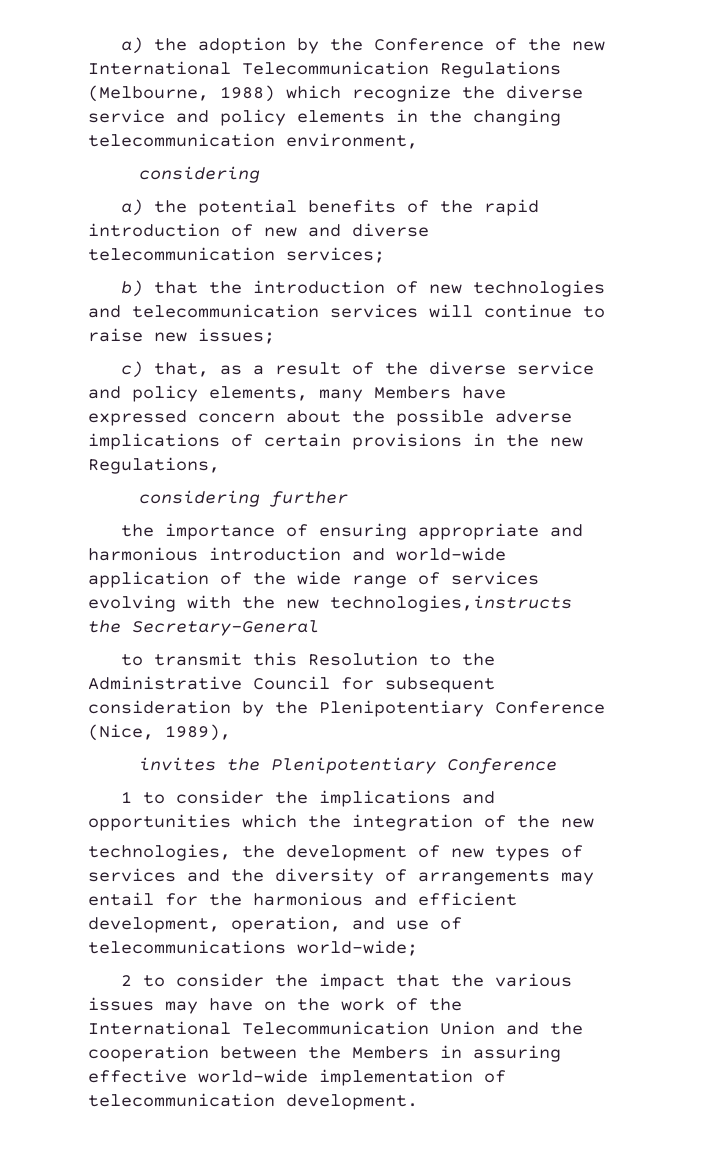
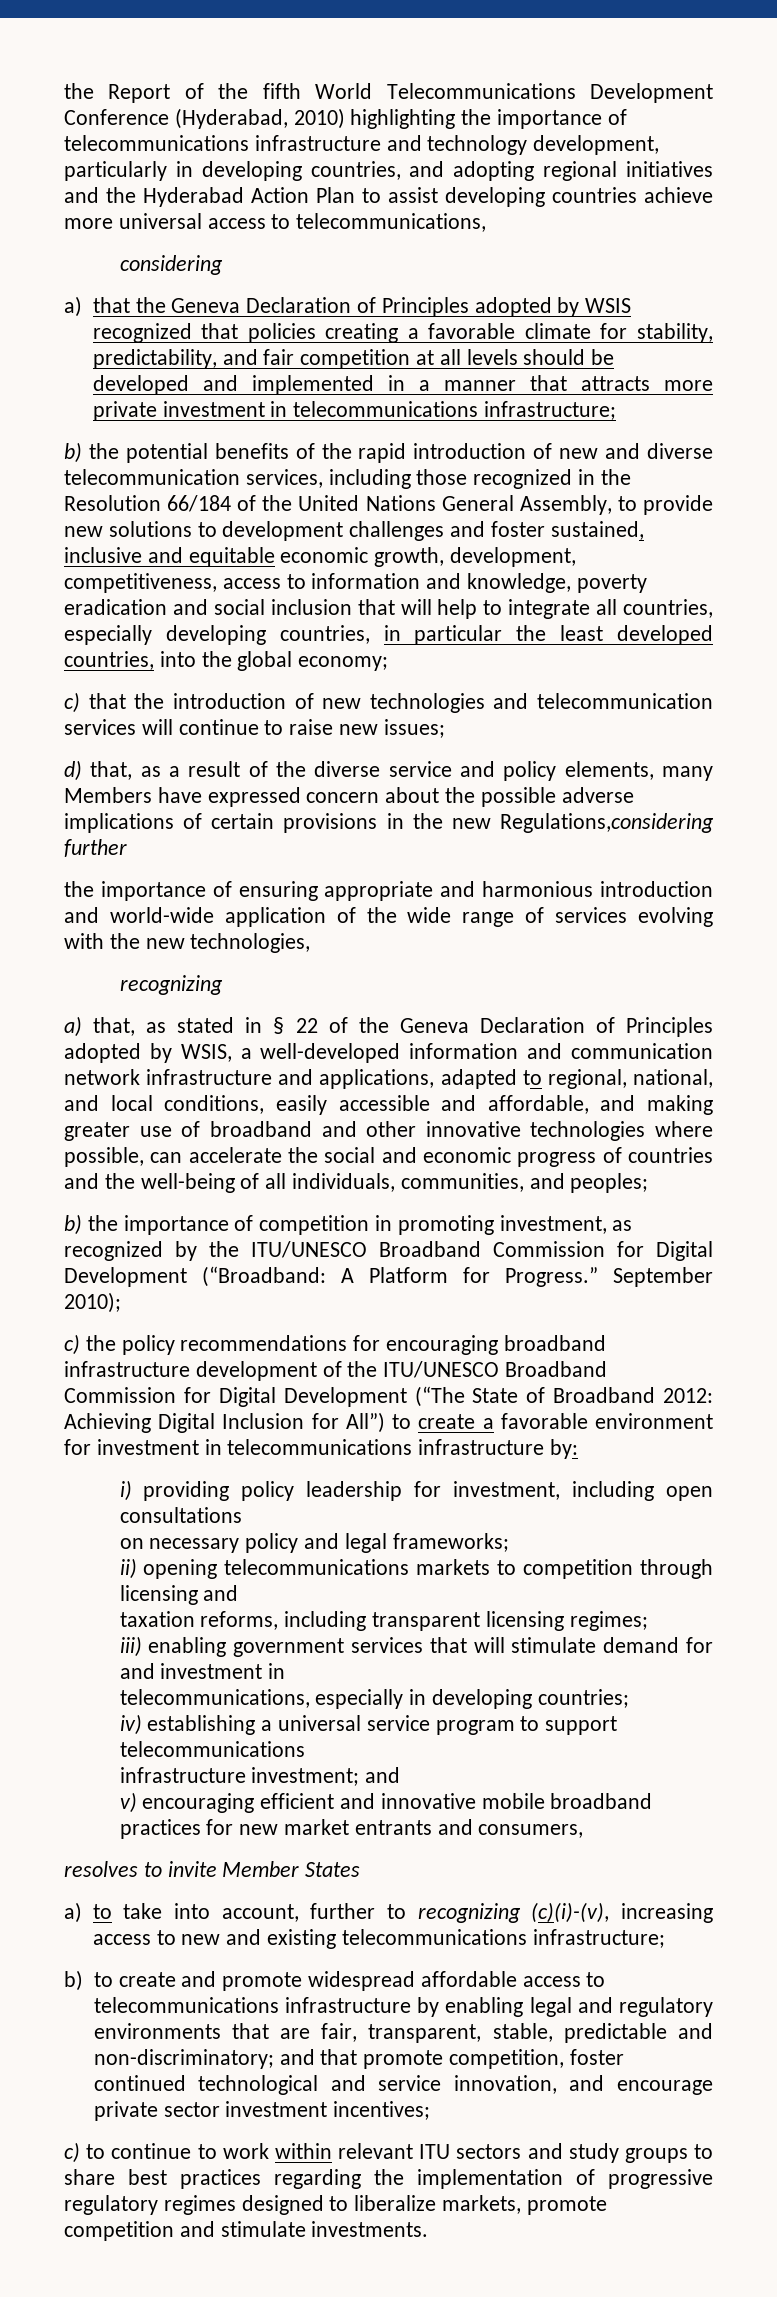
- a) the adoption by the Conference of the new International Telecommunication Regulations (Melbourne, 1988) which recognize the diverse service and policy elements in the changing telecommunication environment,
+ the Report of the fifth World Telecommunications Development Conference (Hyderabad, 2010) highlighting the importance of telecommunications infrastructure and technology development, particularly in developing countries, and adopting regional initiatives and the Hyderabad Action Plan to assist developing countries achieve more universal access to telecommunications,
  considering
- a) the potential benefits of the rapid introduction of new and diverse telecommunication services;
- b) that the introduction of new technologies and telecommunication services will continue to raise new issues;
+ a) that the Geneva Declaration of Principles adopted by WSIS recognized that policies creating a favorable climate for stability, predictability, and fair competition at all levels should be developed and implemented in a manner that attracts more private investment in telecommunications infrastructure;
+ b) the potential benefits of the rapid introduction of new and diverse telecommunication services, including those recognized in the Resolution 66/184 of the United Nations General Assembly, to provide new solutions to development challenges and foster sustained, inclusive and equitable economic growth, development, competitiveness, access to information and knowledge, poverty eradication and social inclusion that will help to integrate all countries, especially developing countries, in particular the least developed countries, into the global economy;
+ c) that the introduction of new technologies and telecommunication services will continue to raise new issues;
- c) that, as a result of the diverse service and policy elements, many Members have expressed concern about the possible adverse implications of certain provisions in the new Regulations,
- considering further
+ d) that, as a result of the diverse service and policy elements, many Members have expressed concern about the possible adverse implications of certain provisions in the new Regulations,considering further
- the importance of ensuring appropriate and harmonious introduction and world-wide application of the wide range of services evolving with the new technologies,instructs the Secretary-General
- to transmit this Resolution to the Administrative Council for subsequent consideration by the Plenipotentiary Conference (Nice, 1989),
- invites the Plenipotentiary Conference
- 1 to consider the implications and opportunities which the integration of the new
- technologies, the development of new types of services and the diversity of arrangements may entail for the harmonious and efficient development, operation, and use of telecommunications world-wide;
- 2 to consider the impact that the various issues may have on the work of the International Telecommunication Union and the cooperation between the Members in assuring effective world-wide implementation of telecommunication development.
+ the importance of ensuring appropriate and harmonious introduction and world-wide application of the wide range of services evolving with the new technologies,
+ recognizing
+ a) that, as stated in § 22 of the Geneva Declaration of Principles adopted by WSIS, a well-developed information and communication network infrastructure and applications, adapted to regional, national, and local conditions, easily accessible and affordable, and making greater use of broadband and other innovative technologies where possible, can accelerate the social and economic progress of countries and the well-being of all individuals, communities, and peoples;
+ b) the importance of competition in promoting investment, as recognized by the ITU/UNESCO Broadband Commission for Digital Development (“Broadband: A Platform for Progress.” September 2010);
+ c) the policy recommendations for encouraging broadband infrastructure development of the ITU/UNESCO Broadband Commission for Digital Development (“The State of Broadband 2012: Achieving Digital Inclusion for All”) to create a favorable environment for investment in telecommunications infrastructure by:
+ i) providing policy leadership for investment, including open consultations
+ on necessary policy and legal frameworks;
+ ii) opening telecommunications markets to competition through licensing and
+ taxation reforms, including transparent licensing regimes;
+ iii) enabling government services that will stimulate demand for and investment in
+ telecommunications, especially in developing countries;
+ iv) establishing a universal service program to support telecommunications
+ infrastructure investment; and
+ v) encouraging efficient and innovative mobile broadband practices for new market entrants and consumers,
+ resolves to invite Member States
+ a) to take into account, further to recognizing (c)(i)-(v), increasing access to new and existing telecommunications infrastructure;
+ b) to create and promote widespread affordable access to telecommunications infrastructure by enabling legal and regulatory environments that are fair, transparent, stable, predictable and non-discriminatory; and that promote competition, foster continued technological and service innovation, and encourage private sector investment incentives;
+ c) to continue to work within relevant ITU sectors and study groups to share best practices regarding the implementation of progressive regulatory regimes designed to liberalize markets, promote competition and stimulate investments.

